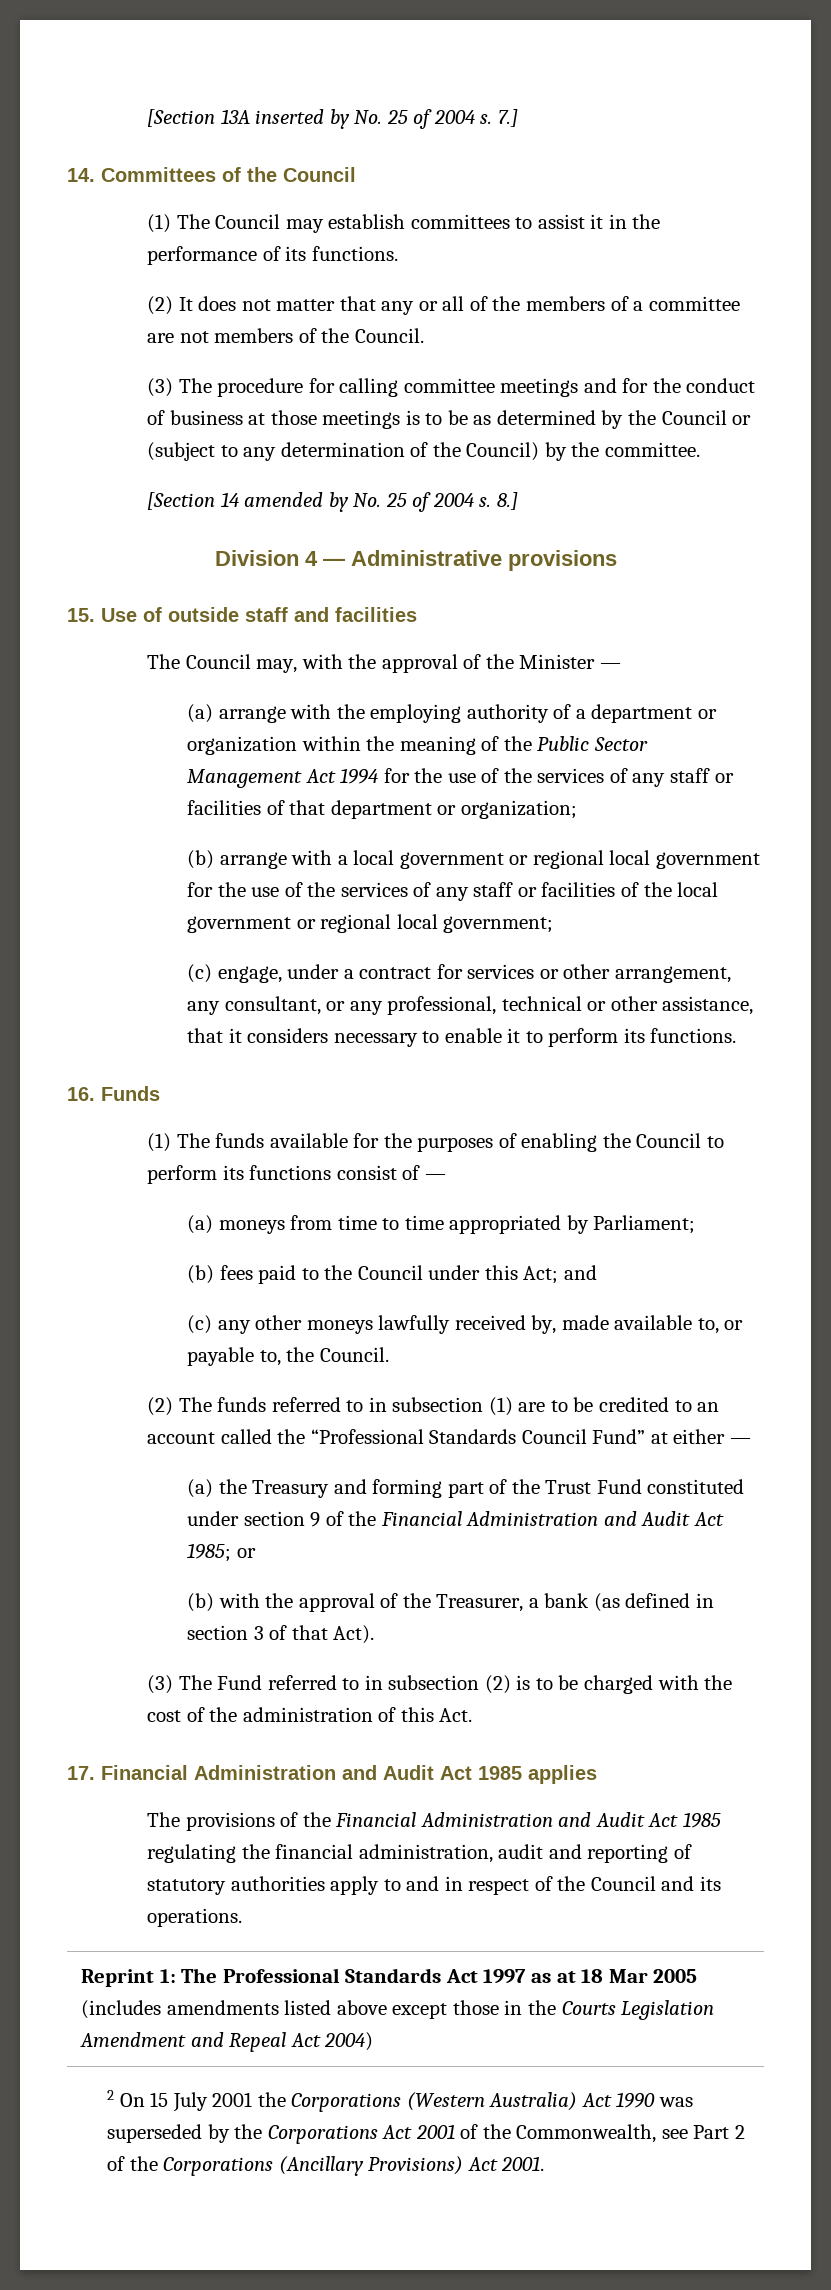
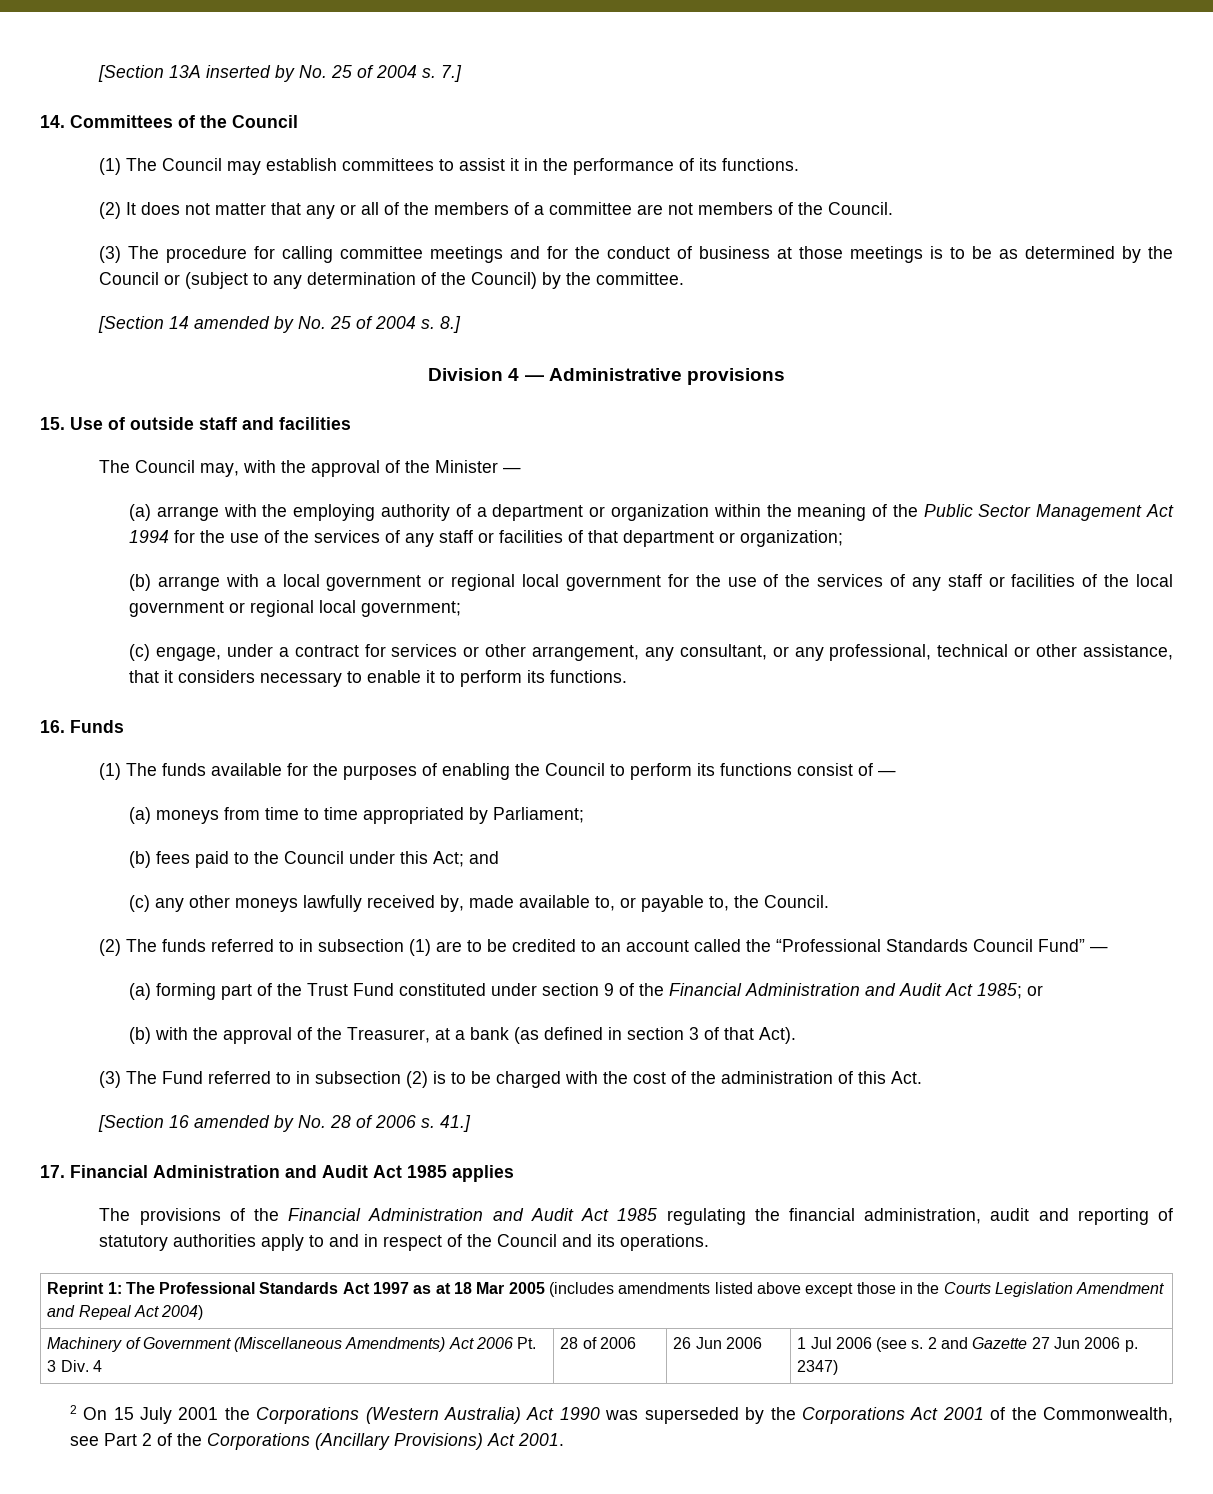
- (2) The funds referred to in subsection (1) are to be credited to an account called the “Professional Standards Council Fund” at either —
- (a) the Treasury and forming part of the Trust Fund constituted under section 9 of the Financial Administration and Audit Act 1985; or
+ (2) The funds referred to in subsection (1) are to be credited to an account called the “Professional Standards Council Fund” —
+ (a) forming part of the Trust Fund constituted under section 9 of the Financial Administration and Audit Act 1985; or
- (b) with the approval of the Treasurer, a bank (as defined in section 3 of that Act).
+ (b) with the approval of the Treasurer, at a bank (as defined in section 3 of that Act).
+ [Section 16 amended by No. 28 of 2006 s. 41.]
+ Machinery of Government (Miscellaneous Amendments) Act 2006 Pt. 3 Div. 4 | 28 of 2006 | 26 Jun 2006 | 1 Jul 2006 (see s. 2 and Gazette 27 Jun 2006 p. 2347)

